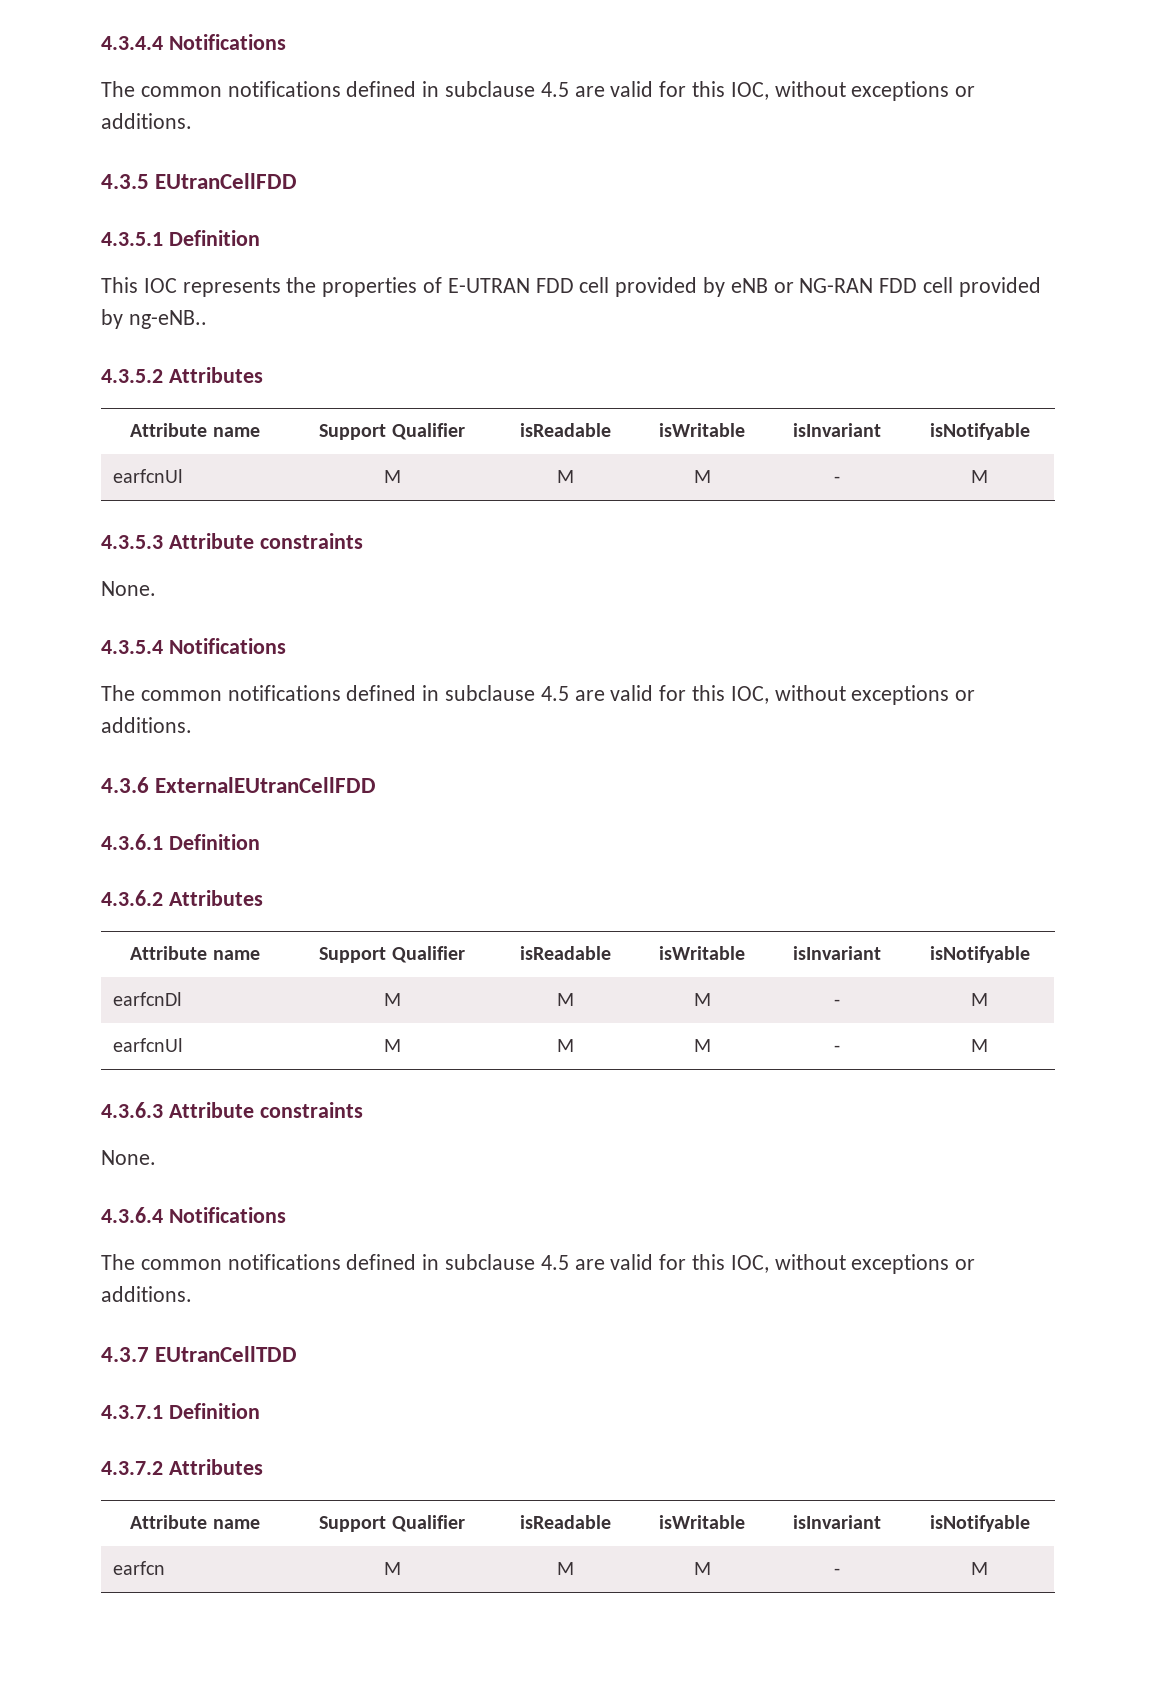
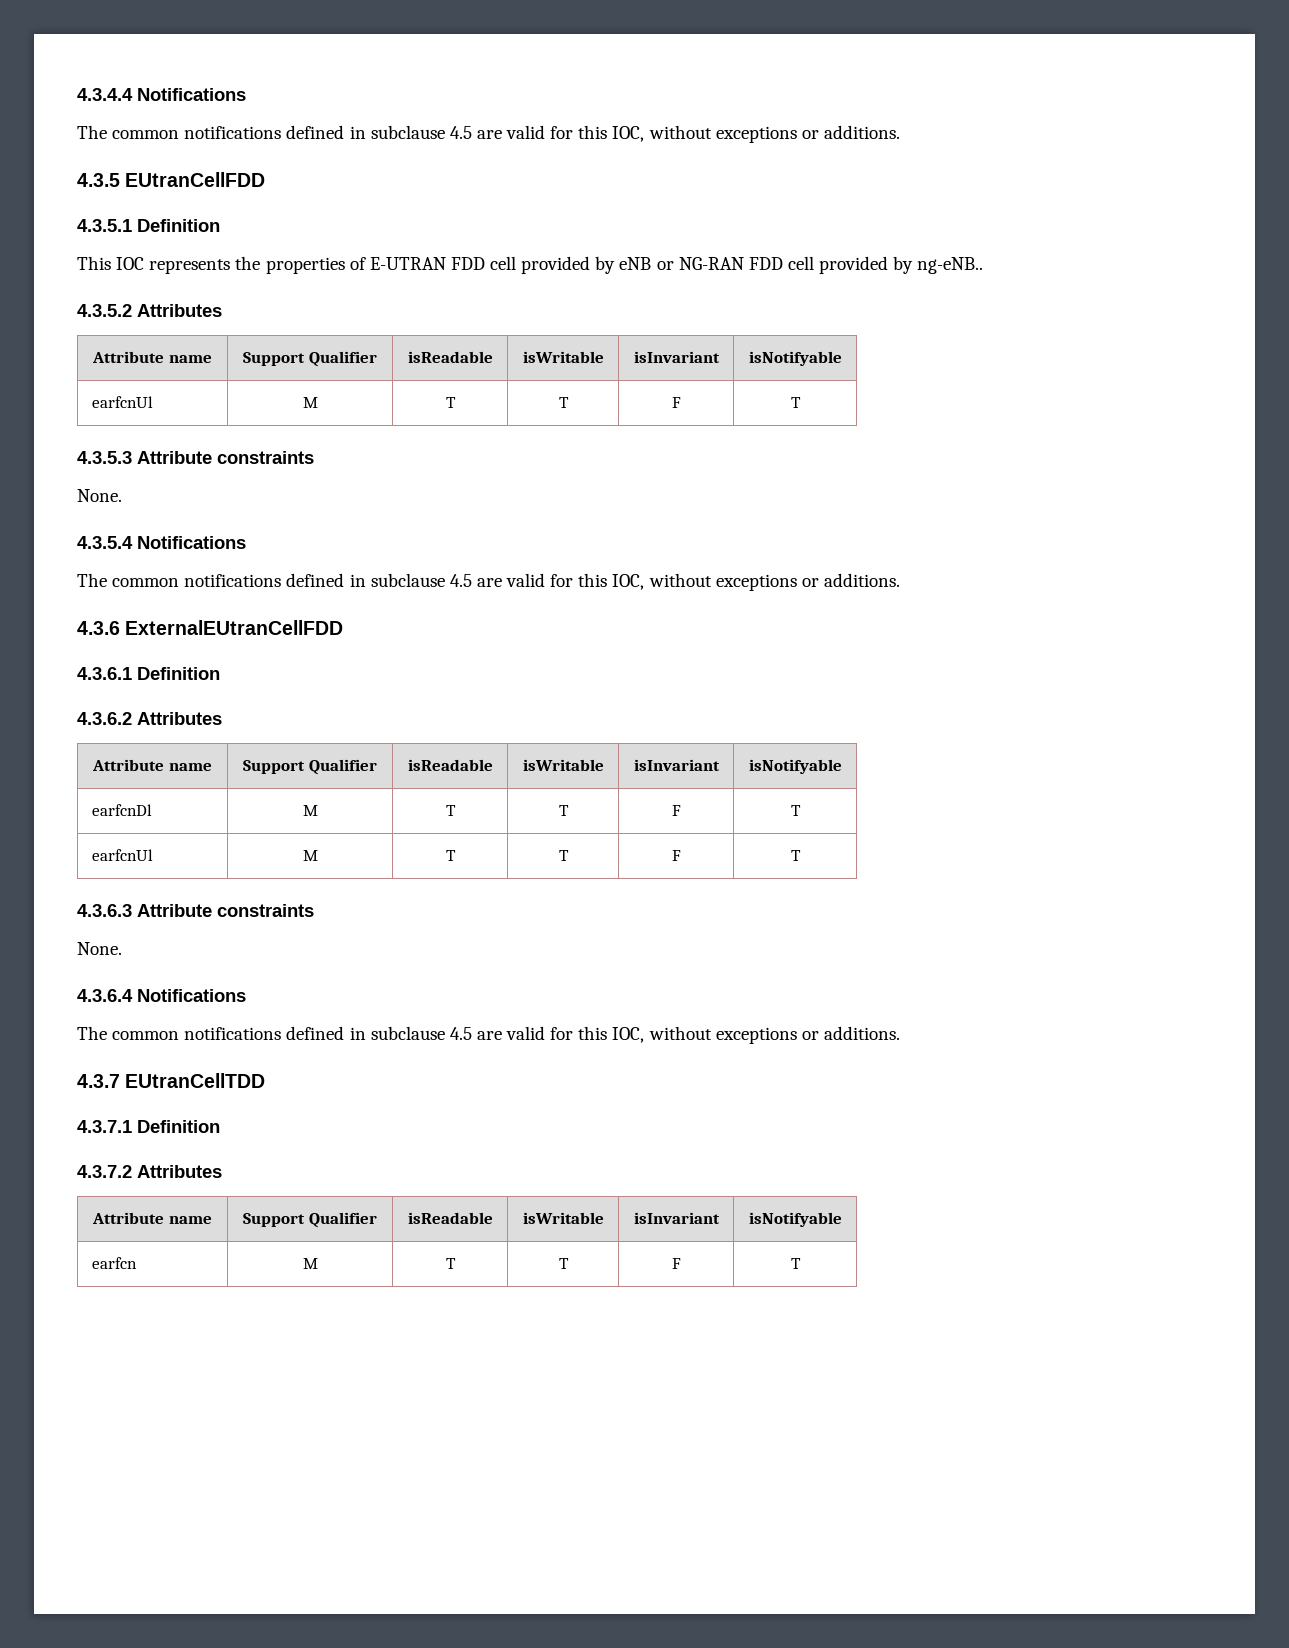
  4.3.5.2 Attributes
  Attribute name | Support Qualifier | isReadable | isWritable | isInvariant | isNotifyable
- earfcnUl | M | M | M | - | M
+ earfcnUl | M | T | T | F | T
- earfcnDl | M | M | M | - | M
- earfcnUl | M | M | M | - | M
+ earfcnDl | M | T | T | F | T
+ earfcnUl | M | T | T | F | T
- earfcn | M | M | M | - | M
+ earfcn | M | T | T | F | T

